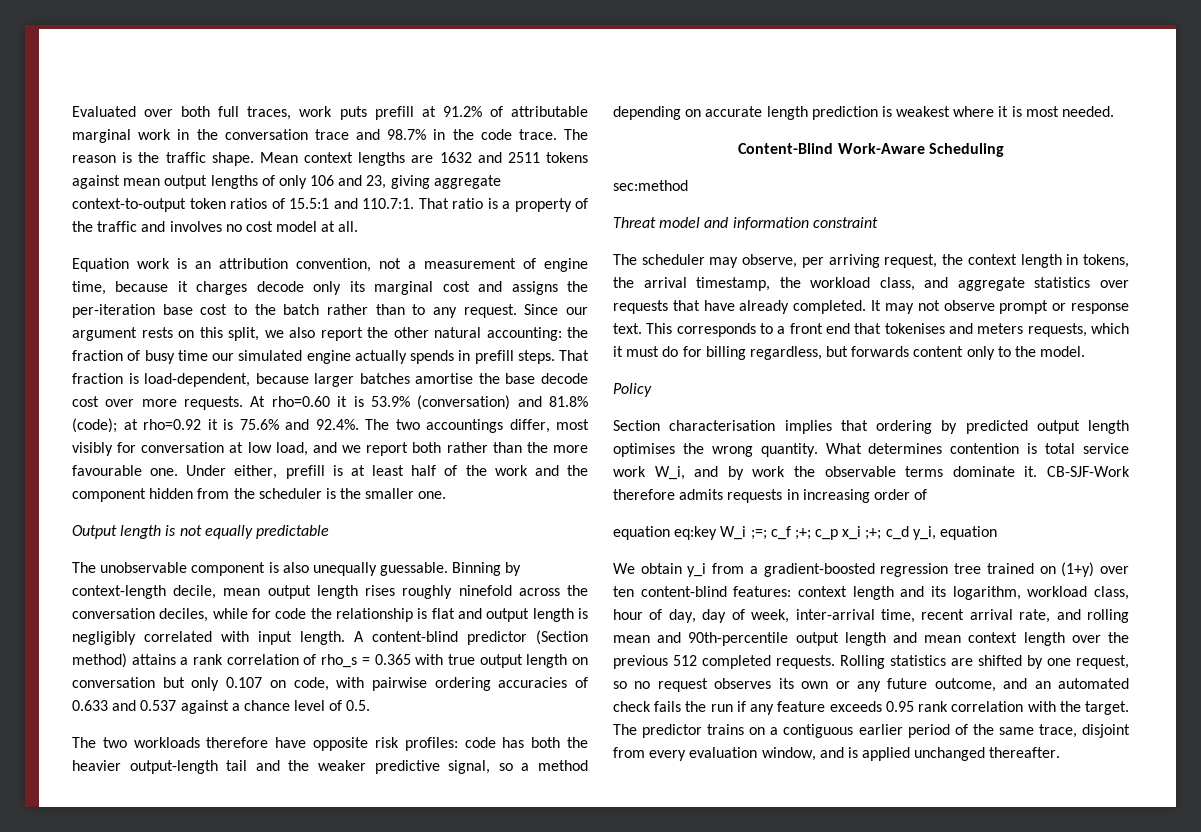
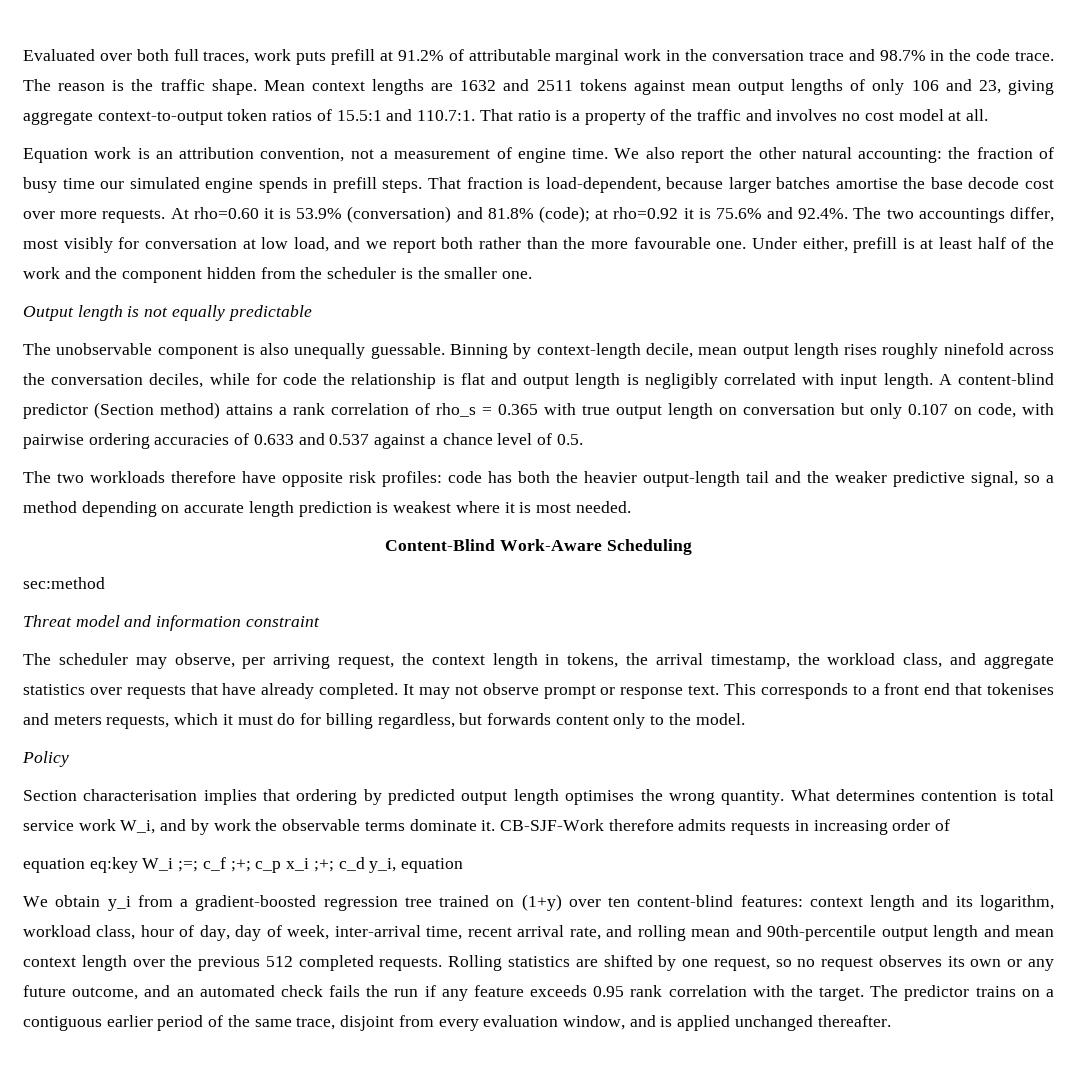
- Equation work is an attribution convention, not a measurement of engine time, because it charges decode only its marginal cost and assigns the per-iteration base cost to the batch rather than to any request. Since our argument rests on this split, we also report the other natural accounting: the fraction of busy time our simulated engine actually spends in prefill steps.
+ Equation work is an attribution convention, not a measurement of engine time. We also report the other natural accounting: the fraction of busy time our simulated engine spends in prefill steps.

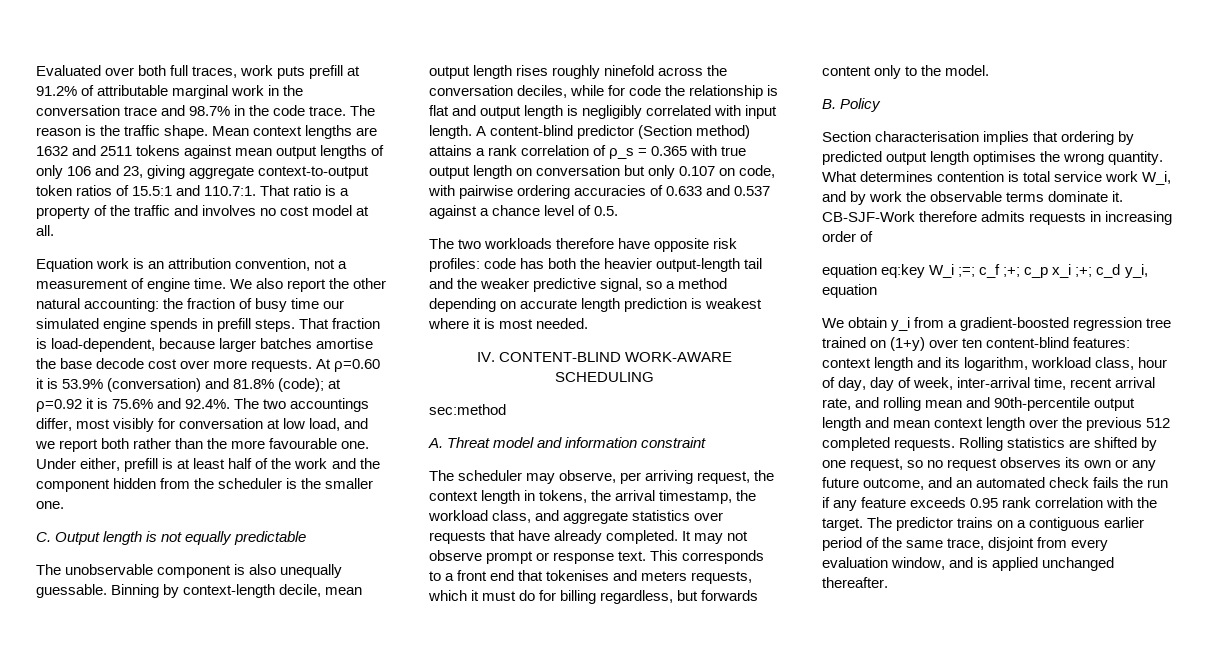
- At rho=0.60 it is 53.9% (conversation) and 81.8% (code); at rho=0.92 it is 75.6% and 92.4%. The two accountings differ, most visibly for conversation at low load, and we report both rather than the more favourable one.
+ At ρ=0.60 it is 53.9% (conversation) and 81.8% (code); at ρ=0.92 it is 75.6% and 92.4%. The two accountings differ, most visibly for conversation at low load, and we report both rather than the more favourable one.
- Output length is not equally predictable
+ C. Output length is not equally predictable
- A content-blind predictor (Section method) attains a rank correlation of rho_s = 0.365 with true output length on conversation but only 0.107 on code, with pairwise ordering accuracies of 0.633 and 0.537 against a chance level of 0.5.
+ A content-blind predictor (Section method) attains a rank correlation of ρ_s = 0.365 with true output length on conversation but only 0.107 on code, with pairwise ordering accuracies of 0.633 and 0.537 against a chance level of 0.5.
- Content-Blind Work-Aware Scheduling
+ IV. CONTENT-BLIND WORK-AWARE SCHEDULING
- Threat model and information constraint
+ A. Threat model and information constraint
- Policy
+ B. Policy

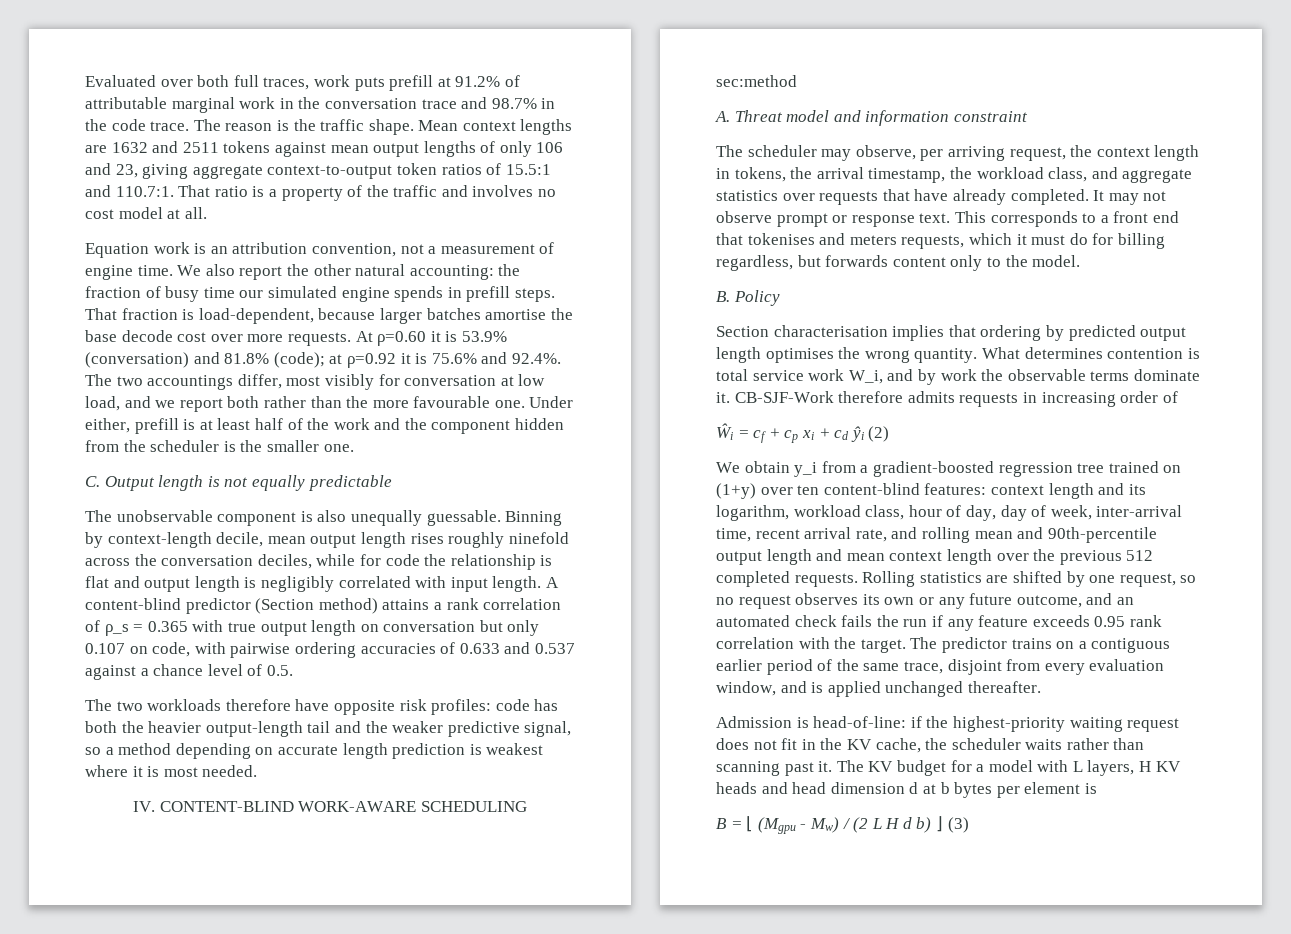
- equation eq:key W_i ;=; c_f ;+; c_p x_i ;+; c_d y_i, equation
+ Ŵi = cf + cp xi + cd ŷi (2)
+ Admission is head-of-line: if the highest-priority waiting request does not fit in the KV cache, the scheduler waits rather than scanning past it. The KV budget for a model with L layers, H KV heads and head dimension d at b bytes per element is
+ B = ⌊ (Mgpu - Mw) / (2 L H d b) ⌋ (3)

